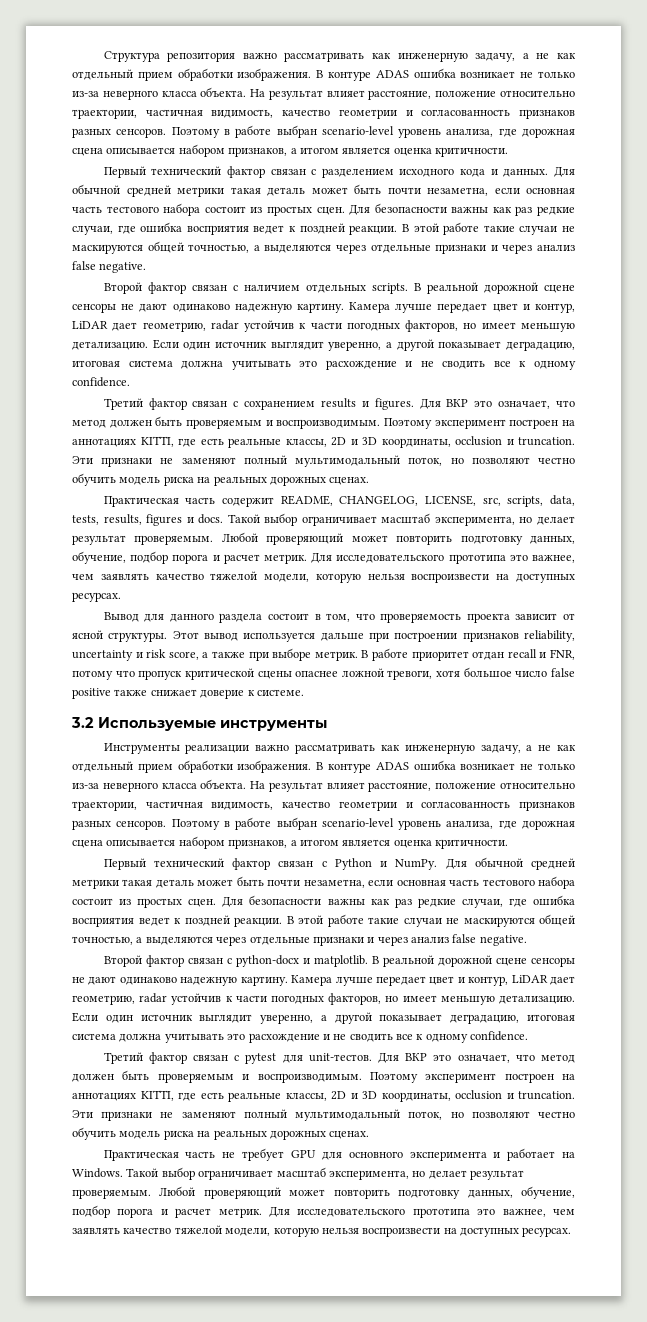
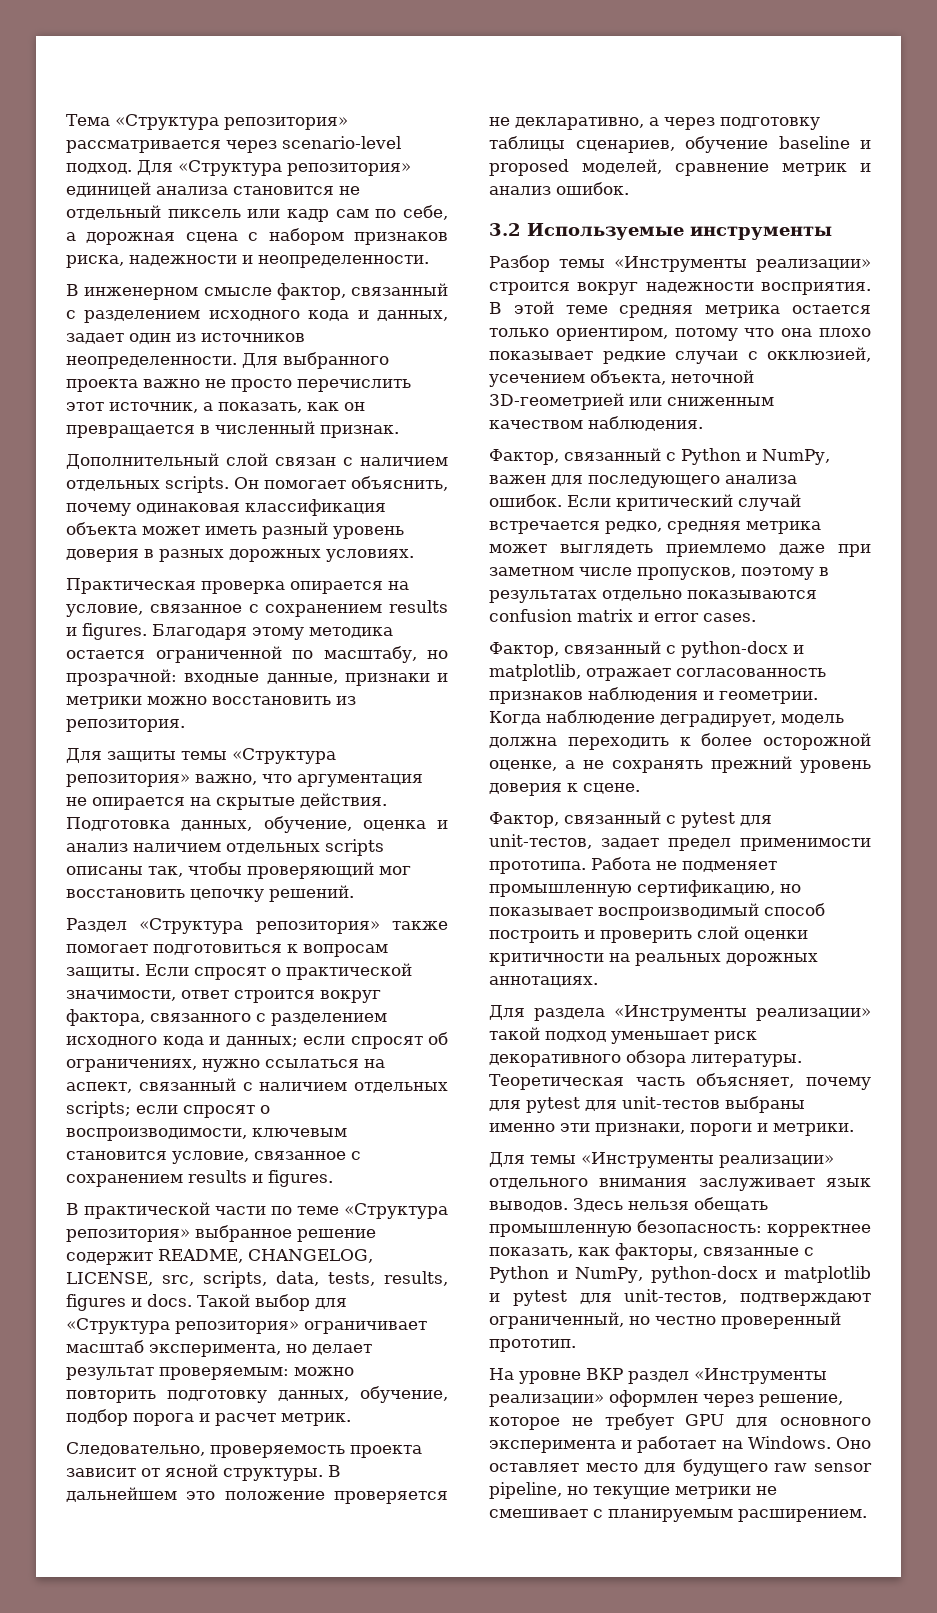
- Структура репозитория важно рассматривать как инженерную задачу, а не как отдельный прием обработки изображения. В контуре ADAS ошибка возникает не только из-за неверного класса объекта. На результат влияет расстояние, положение относительно траектории, частичная видимость, качество геометрии и согласованность признаков разных сенсоров. Поэтому в работе выбран scenario-level уровень анализа, где дорожная сцена описывается набором признаков, а итогом является оценка критичности.
- Первый технический фактор связан с разделением исходного кода и данных. Для обычной средней метрики такая деталь может быть почти незаметна, если основная часть тестового набора состоит из простых сцен. Для безопасности важны как раз редкие случаи, где ошибка восприятия ведет к поздней реакции. В этой работе такие случаи не маскируются общей точностью, а выделяются через отдельные признаки и через анализ false negative.
- Второй фактор связан с наличием отдельных scripts. В реальной дорожной сцене сенсоры не дают одинаково надежную картину. Камера лучше передает цвет и контур, LiDAR дает геометрию, radar устойчив к части погодных факторов, но имеет меньшую детализацию. Если один источник выглядит уверенно, а другой показывает деградацию, итоговая система должна учитывать это расхождение и не сводить все к одному confidence.
- Третий фактор связан с сохранением results и figures. Для ВКР это означает, что метод должен быть проверяемым и воспроизводимым. Поэтому эксперимент построен на аннотациях KITTI, где есть реальные классы, 2D и 3D координаты, occlusion и truncation. Эти признаки не заменяют полный мультимодальный поток, но позволяют честно обучить модель риска на реальных дорожных сценах.
- Практическая часть содержит README, CHANGELOG, LICENSE, src, scripts, data, tests, results, figures и docs. Такой выбор ограничивает масштаб эксперимента, но делает результат проверяемым. Любой проверяющий может повторить подготовку данных, обучение, подбор порога и расчет метрик. Для исследовательского прототипа это важнее, чем заявлять качество тяжелой модели, которую нельзя воспроизвести на доступных ресурсах.
- Вывод для данного раздела состоит в том, что проверяемость проекта зависит от ясной структуры.
+ Тема «Структура репозитория» рассматривается через scenario-level подход. Для «Структура репозитория» единицей анализа становится не отдельный пиксель или кадр сам по себе, а дорожная сцена с набором признаков риска, надежности и неопределенности.
+ В инженерном смысле фактор, связанный с разделением исходного кода и данных, задает один из источников неопределенности. Для выбранного проекта важно не просто перечислить этот источник, а показать, как он превращается в численный признак.
+ Дополнительный слой связан с наличием отдельных scripts. Он помогает объяснить, почему одинаковая классификация объекта может иметь разный уровень доверия в разных дорожных условиях.
+ Практическая проверка опирается на условие, связанное с сохранением results и figures. Благодаря этому методика остается ограниченной по масштабу, но прозрачной: входные данные, признаки и метрики можно восстановить из репозитория.
+ Для защиты темы «Структура репозитория» важно, что аргументация не опирается на скрытые действия. Подготовка данных, обучение, оценка и анализ наличием отдельных scripts описаны так, чтобы проверяющий мог восстановить цепочку решений.
+ Раздел «Структура репозитория» также помогает подготовиться к вопросам защиты. Если спросят о практической значимости, ответ строится вокруг фактора, связанного с разделением исходного кода и данных; если спросят об ограничениях, нужно ссылаться на аспект, связанный с наличием отдельных scripts; если спросят о воспроизводимости, ключевым становится условие, связанное с сохранением results и figures.
+ В практической части по теме «Структура репозитория» выбранное решение содержит README, CHANGELOG, LICENSE, src, scripts, data, tests, results, figures и docs. Такой выбор для «Структура репозитория» ограничивает масштаб эксперимента, но делает результат проверяемым: можно повторить подготовку данных, обучение, подбор порога и расчет метрик.
+ Следовательно, проверяемость проекта зависит от ясной структуры.
- Этот вывод используется дальше при построении признаков reliability, uncertainty и risk score, а также при выборе метрик. В работе приоритет отдан recall и FNR, потому что пропуск критической сцены опаснее ложной тревоги, хотя большое число false positive также снижает доверие к системе.
+ В дальнейшем это положение проверяется не декларативно, а через подготовку таблицы сценариев, обучение baseline и proposed моделей, сравнение метрик и анализ ошибок.
  3.2 Используемые инструменты
- Инструменты реализации важно рассматривать как инженерную задачу, а не как отдельный прием обработки изображения. В контуре ADAS ошибка возникает не только из-за неверного класса объекта. На результат влияет расстояние, положение относительно траектории, частичная видимость, качество геометрии и согласованность признаков разных сенсоров. Поэтому в работе выбран scenario-level уровень анализа, где дорожная сцена описывается набором признаков, а итогом является оценка критичности.
- Первый технический фактор связан с Python и NumPy. Для обычной средней метрики такая деталь может быть почти незаметна, если основная часть тестового набора состоит из простых сцен. Для безопасности важны как раз редкие случаи, где ошибка восприятия ведет к поздней реакции. В этой работе такие случаи не маскируются общей точностью, а выделяются через отдельные признаки и через анализ false negative.
- Второй фактор связан с python-docx и matplotlib. В реальной дорожной сцене сенсоры не дают одинаково надежную картину. Камера лучше передает цвет и контур, LiDAR дает геометрию, radar устойчив к части погодных факторов, но имеет меньшую детализацию. Если один источник выглядит уверенно, а другой показывает деградацию, итоговая система должна учитывать это расхождение и не сводить все к одному confidence.
- Третий фактор связан с pytest для unit-тестов. Для ВКР это означает, что метод должен быть проверяемым и воспроизводимым. Поэтому эксперимент построен на аннотациях KITTI, где есть реальные классы, 2D и 3D координаты, occlusion и truncation. Эти признаки не заменяют полный мультимодальный поток, но позволяют честно обучить модель риска на реальных дорожных сценах.
- Практическая часть не требует GPU для основного эксперимента и работает на Windows. Такой выбор ограничивает масштаб эксперимента, но делает результат проверяемым. Любой проверяющий может повторить подготовку данных, обучение, подбор порога и расчет метрик. Для исследовательского прототипа это важнее, чем заявлять качество тяжелой модели, которую нельзя воспроизвести на доступных ресурсах.
+ Разбор темы «Инструменты реализации» строится вокруг надежности восприятия. В этой теме средняя метрика остается только ориентиром, потому что она плохо показывает редкие случаи с окклюзией, усечением объекта, неточной 3D-геометрией или сниженным качеством наблюдения.
+ Фактор, связанный с Python и NumPy, важен для последующего анализа ошибок. Если критический случай встречается редко, средняя метрика может выглядеть приемлемо даже при заметном числе пропусков, поэтому в результатах отдельно показываются confusion matrix и error cases.
+ Фактор, связанный с python-docx и matplotlib, отражает согласованность признаков наблюдения и геометрии. Когда наблюдение деградирует, модель должна переходить к более осторожной оценке, а не сохранять прежний уровень доверия к сцене.
+ Фактор, связанный с pytest для unit-тестов, задает предел применимости прототипа. Работа не подменяет промышленную сертификацию, но показывает воспроизводимый способ построить и проверить слой оценки критичности на реальных дорожных аннотациях.
+ Для раздела «Инструменты реализации» такой подход уменьшает риск декоративного обзора литературы. Теоретическая часть объясняет, почему для pytest для unit-тестов выбраны именно эти признаки, пороги и метрики.
+ Для темы «Инструменты реализации» отдельного внимания заслуживает язык выводов. Здесь нельзя обещать промышленную безопасность: корректнее показать, как факторы, связанные с Python и NumPy, python-docx и matplotlib и pytest для unit-тестов, подтверждают ограниченный, но честно проверенный прототип.
+ На уровне ВКР раздел «Инструменты реализации» оформлен через решение, которое не требует GPU для основного эксперимента и работает на Windows. Оно оставляет место для будущего raw sensor pipeline, но текущие метрики не смешивает с планируемым расширением.

